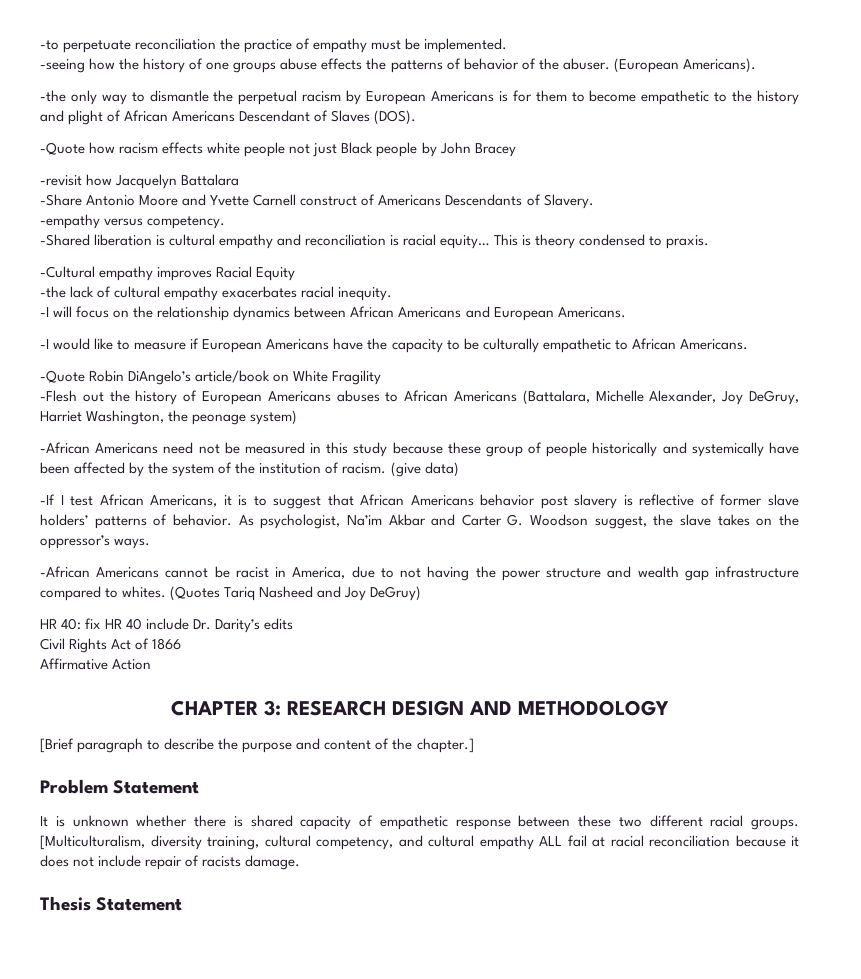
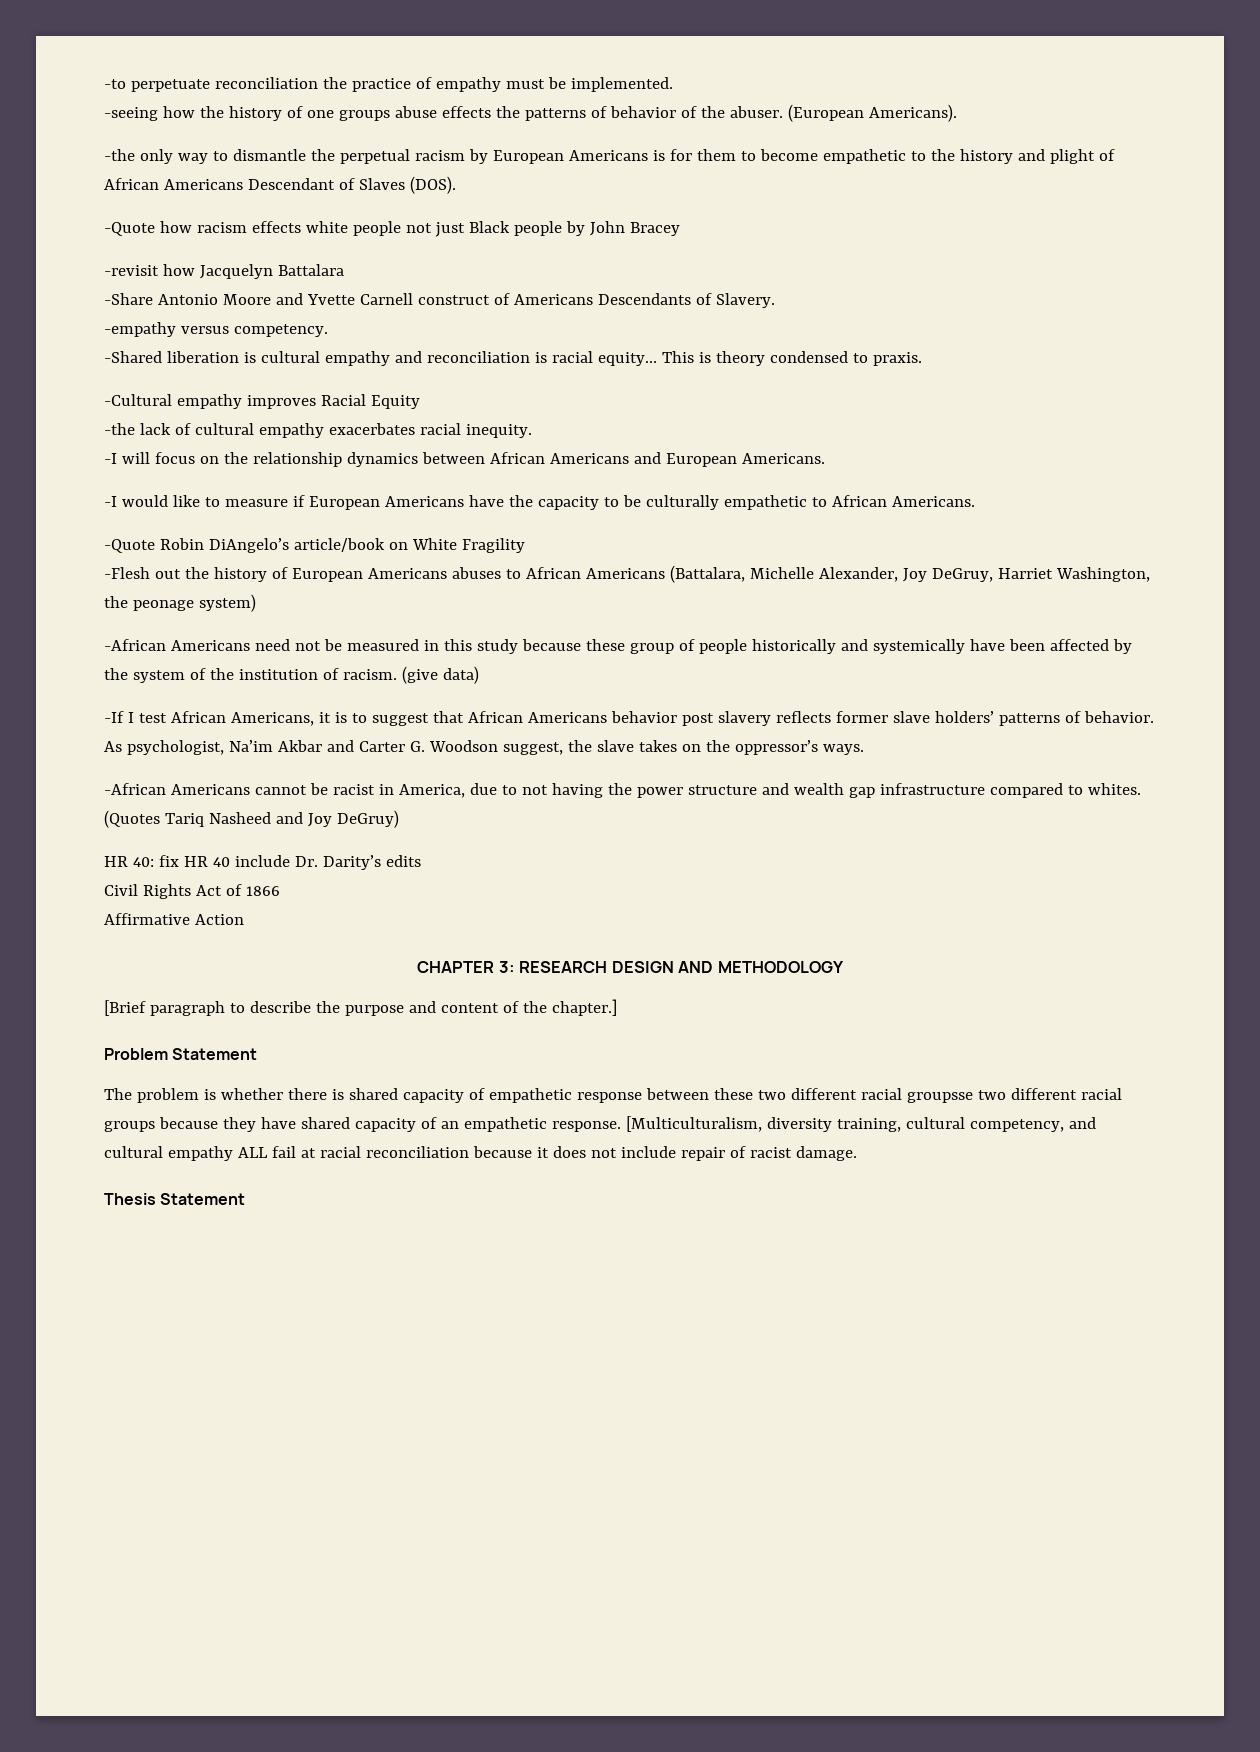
- -If I test African Americans, it is to suggest that African Americans behavior post slavery is reflective of former slave holders’ patterns of behavior.
+ -If I test African Americans, it is to suggest that African Americans behavior post slavery reflects former slave holders’ patterns of behavior.
- It is unknown whether there is shared capacity of empathetic response between these two different racial groups.
+ The problem is whether there is shared capacity of empathetic response between these two different racial groupsse two different racial groups because they have shared capacity of an empathetic response.
- [Multiculturalism, diversity training, cultural competency, and cultural empathy ALL fail at racial reconciliation because it does not include repair of racists damage.
+ [Multiculturalism, diversity training, cultural competency, and cultural empathy ALL fail at racial reconciliation because it does not include repair of racist damage.

